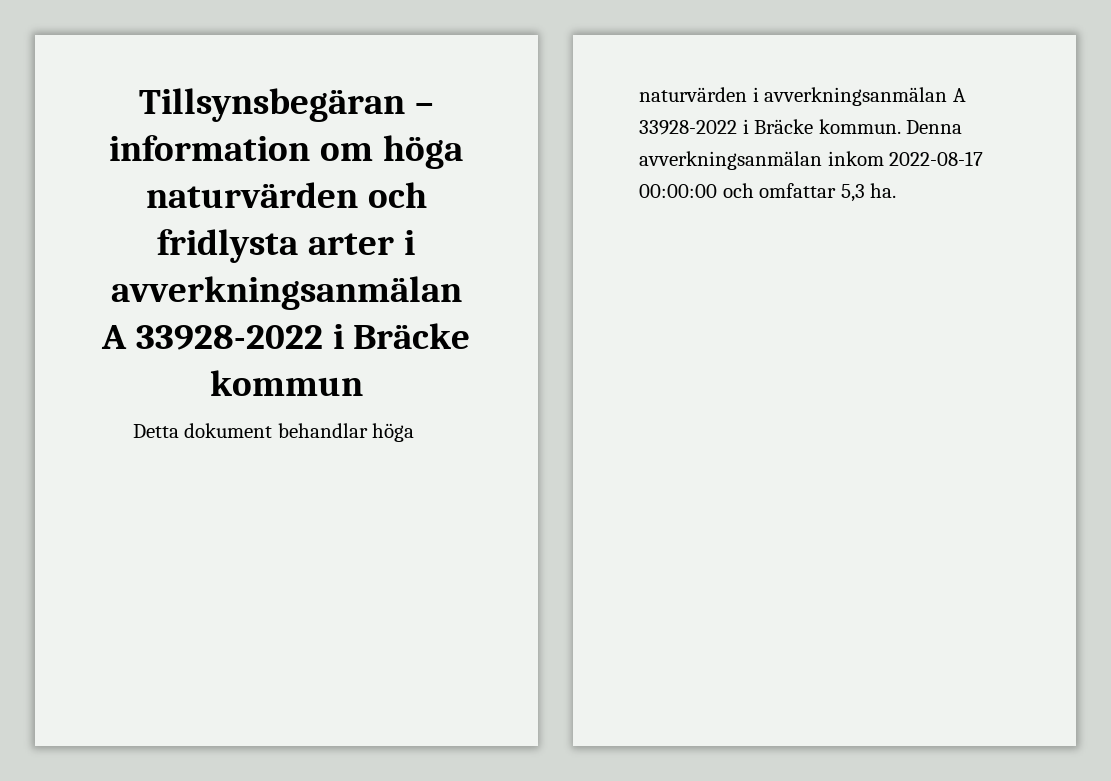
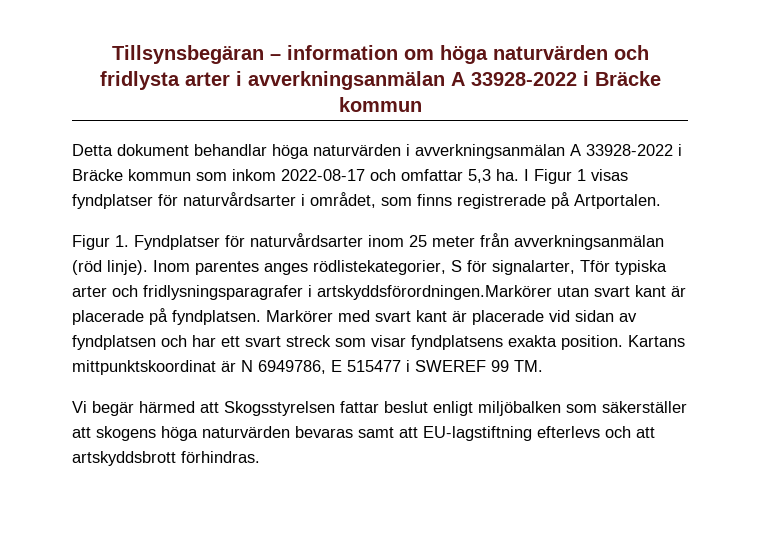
- Detta dokument behandlar höga naturvärden i avverkningsanmälan A 33928-2022 i Bräcke kommun. Denna avverkningsanmälan inkom 2022-08-17 00:00:00 och omfattar 5,3 ha.
+ Detta dokument behandlar höga naturvärden i avverkningsanmälan A 33928-2022 i Bräcke kommun som inkom 2022-08-17 och omfattar 5,3 ha.
+ I Figur 1 visas fyndplatser för naturvårdsarter i området, som finns registrerade på Artportalen.
+ Figur 1. Fyndplatser för naturvårdsarter inom 25 meter från avverkningsanmälan (röd linje). Inom parentes anges rödlistekategorier, S för signalarter, Tför typiska arter och fridlysningsparagrafer i artskyddsförordningen.Markörer utan svart kant är placerade på fyndplatsen. Markörer med svart kant är placerade vid sidan av fyndplatsen och har ett svart streck som visar fyndplatsens exakta position. Kartans mittpunktskoordinat är N 6949786, E 515477 i SWEREF 99 TM.
+ Vi begär härmed att Skogsstyrelsen fattar beslut enligt miljöbalken som säkerställer att skogens höga naturvärden bevaras samt att EU-lagstiftning efterlevs och att artskyddsbrott förhindras.

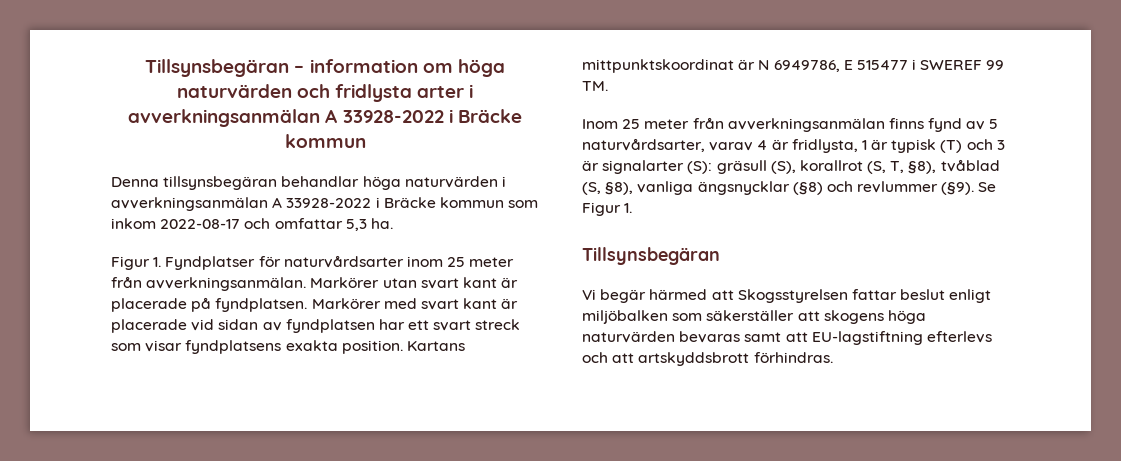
- Detta dokument behandlar höga naturvärden i avverkningsanmälan A 33928-2022 i Bräcke kommun som inkom 2022-08-17 och omfattar 5,3 ha. I Figur 1 visas fyndplatser för naturvårdsarter i området, som finns registrerade på Artportalen.
+ Denna tillsynsbegäran behandlar höga naturvärden i avverkningsanmälan A 33928-2022 i Bräcke kommun som inkom 2022-08-17 och omfattar 5,3 ha.
- Figur 1. Fyndplatser för naturvårdsarter inom 25 meter från avverkningsanmälan (röd linje). Inom parentes anges rödlistekategorier, S för signalarter, Tför typiska arter och fridlysningsparagrafer i artskyddsförordningen.Markörer utan svart kant är placerade på fyndplatsen.
+ Figur 1. Fyndplatser för naturvårdsarter inom 25 meter från avverkningsanmälan. Markörer utan svart kant är placerade på fyndplatsen.
- Markörer med svart kant är placerade vid sidan av fyndplatsen och har ett svart streck som visar fyndplatsens exakta position.
+ Markörer med svart kant är placerade vid sidan av fyndplatsen har ett svart streck som visar fyndplatsens exakta position.
+ Inom 25 meter från avverkningsanmälan finns fynd av 5 naturvårdsarter, varav 4 är fridlysta, 1 är typisk (T) och 3 är signalarter (S): gräsull (S), korallrot (S, T, §8), tvåblad (S, §8), vanliga ängsnycklar (§8) och revlummer (§9). Se Figur 1.
+ Tillsynsbegäran

